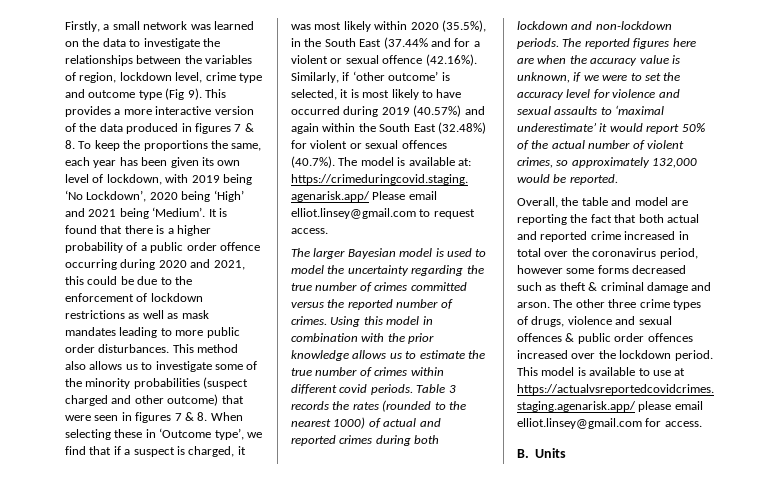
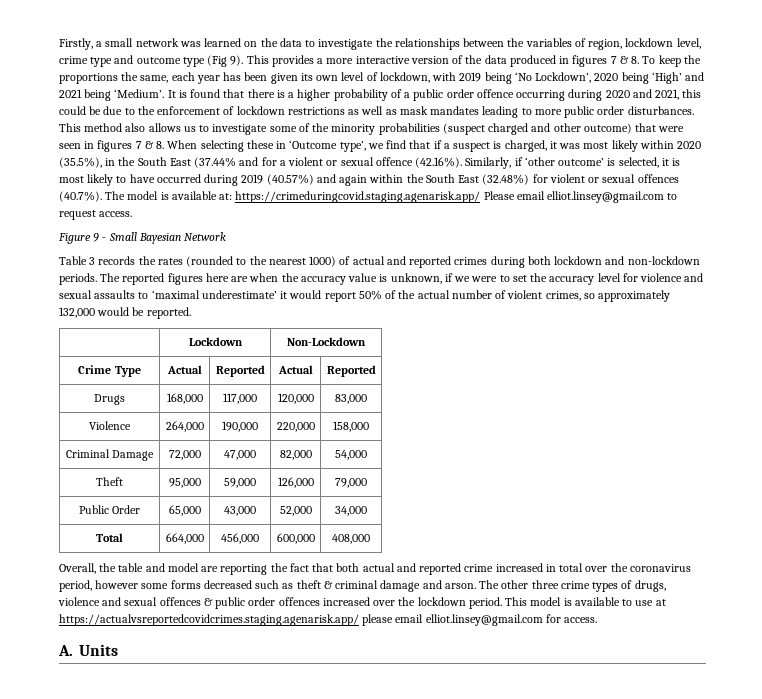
- The larger Bayesian model is used to model the uncertainty regarding the true number of crimes committed versus the reported number of crimes. Using this model in combination with the prior knowledge allows us to estimate the true number of crimes within different covid periods. Table 3 records the rates (rounded to the nearest 1000) of actual and reported crimes during both lockdown and non-lockdown periods.
+ Figure 9 - Small Bayesian Network
+ Table 3 records the rates (rounded to the nearest 1000) of actual and reported crimes during both lockdown and non-lockdown periods.
+ | Lockdown | Non-Lockdown
+ Crime Type | Actual | Reported | Actual | Reported
+ Drugs | 168,000 | 117,000 | 120,000 | 83,000
+ Violence | 264,000 | 190,000 | 220,000 | 158,000
+ Criminal Damage | 72,000 | 47,000 | 82,000 | 54,000
+ Theft | 95,000 | 59,000 | 126,000 | 79,000
+ Public Order | 65,000 | 43,000 | 52,000 | 34,000
+ Total | 664,000 | 456,000 | 600,000 | 408,000
- B. Units
+ A. Units

